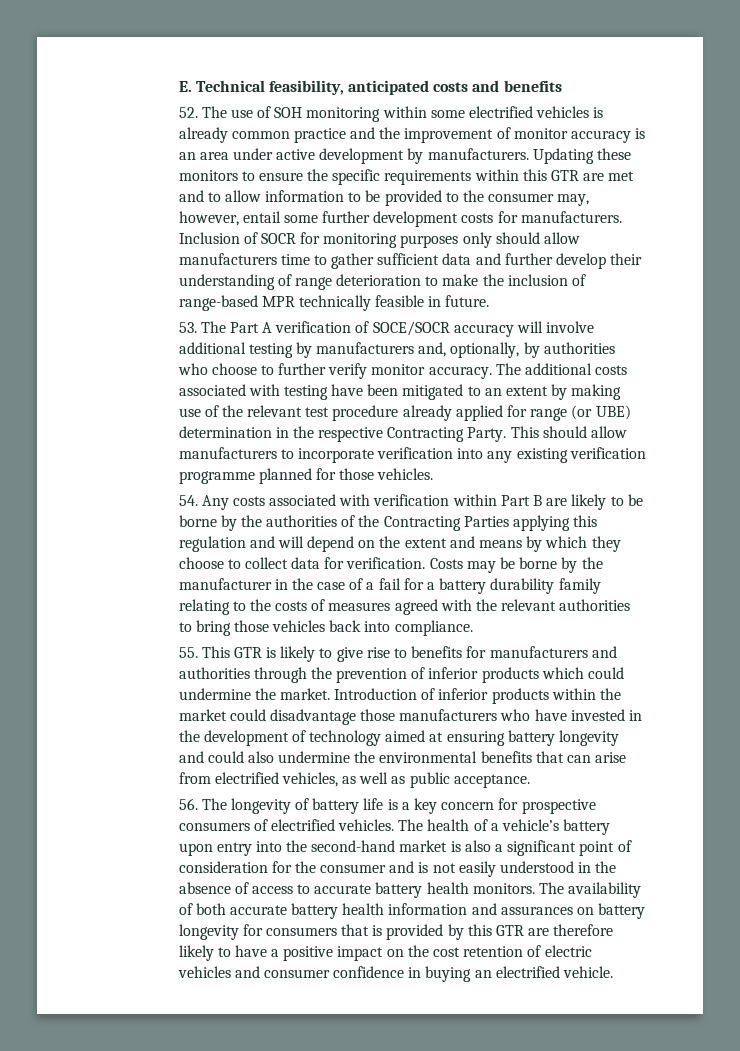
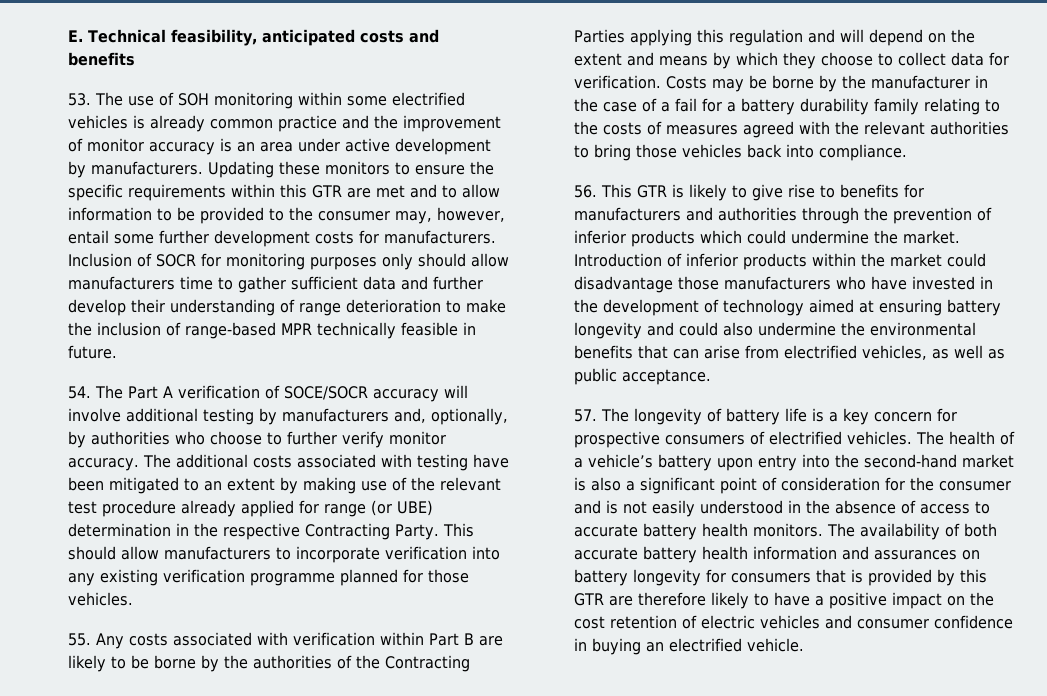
- 52. The use of SOH monitoring within some electrified vehicles is already common practice and the improvement of monitor accuracy is an area under active development by manufacturers.
+ 53. The use of SOH monitoring within some electrified vehicles is already common practice and the improvement of monitor accuracy is an area under active development by manufacturers.
- 53. The Part A verification of SOCE/SOCR accuracy will involve additional testing by manufacturers and, optionally, by authorities who choose to further verify monitor accuracy.
+ 54. The Part A verification of SOCE/SOCR accuracy will involve additional testing by manufacturers and, optionally, by authorities who choose to further verify monitor accuracy.
- 54. Any costs associated with verification within Part B are likely to be borne by the authorities of the Contracting Parties applying this regulation and will depend on the extent and means by which they choose to collect data for verification.
+ 55. Any costs associated with verification within Part B are likely to be borne by the authorities of the Contracting Parties applying this regulation and will depend on the extent and means by which they choose to collect data for verification.
- 55. This GTR is likely to give rise to benefits for manufacturers and authorities through the prevention of inferior products which could undermine the market.
+ 56. This GTR is likely to give rise to benefits for manufacturers and authorities through the prevention of inferior products which could undermine the market.
- 56. The longevity of battery life is a key concern for prospective consumers of electrified vehicles.
+ 57. The longevity of battery life is a key concern for prospective consumers of electrified vehicles.

